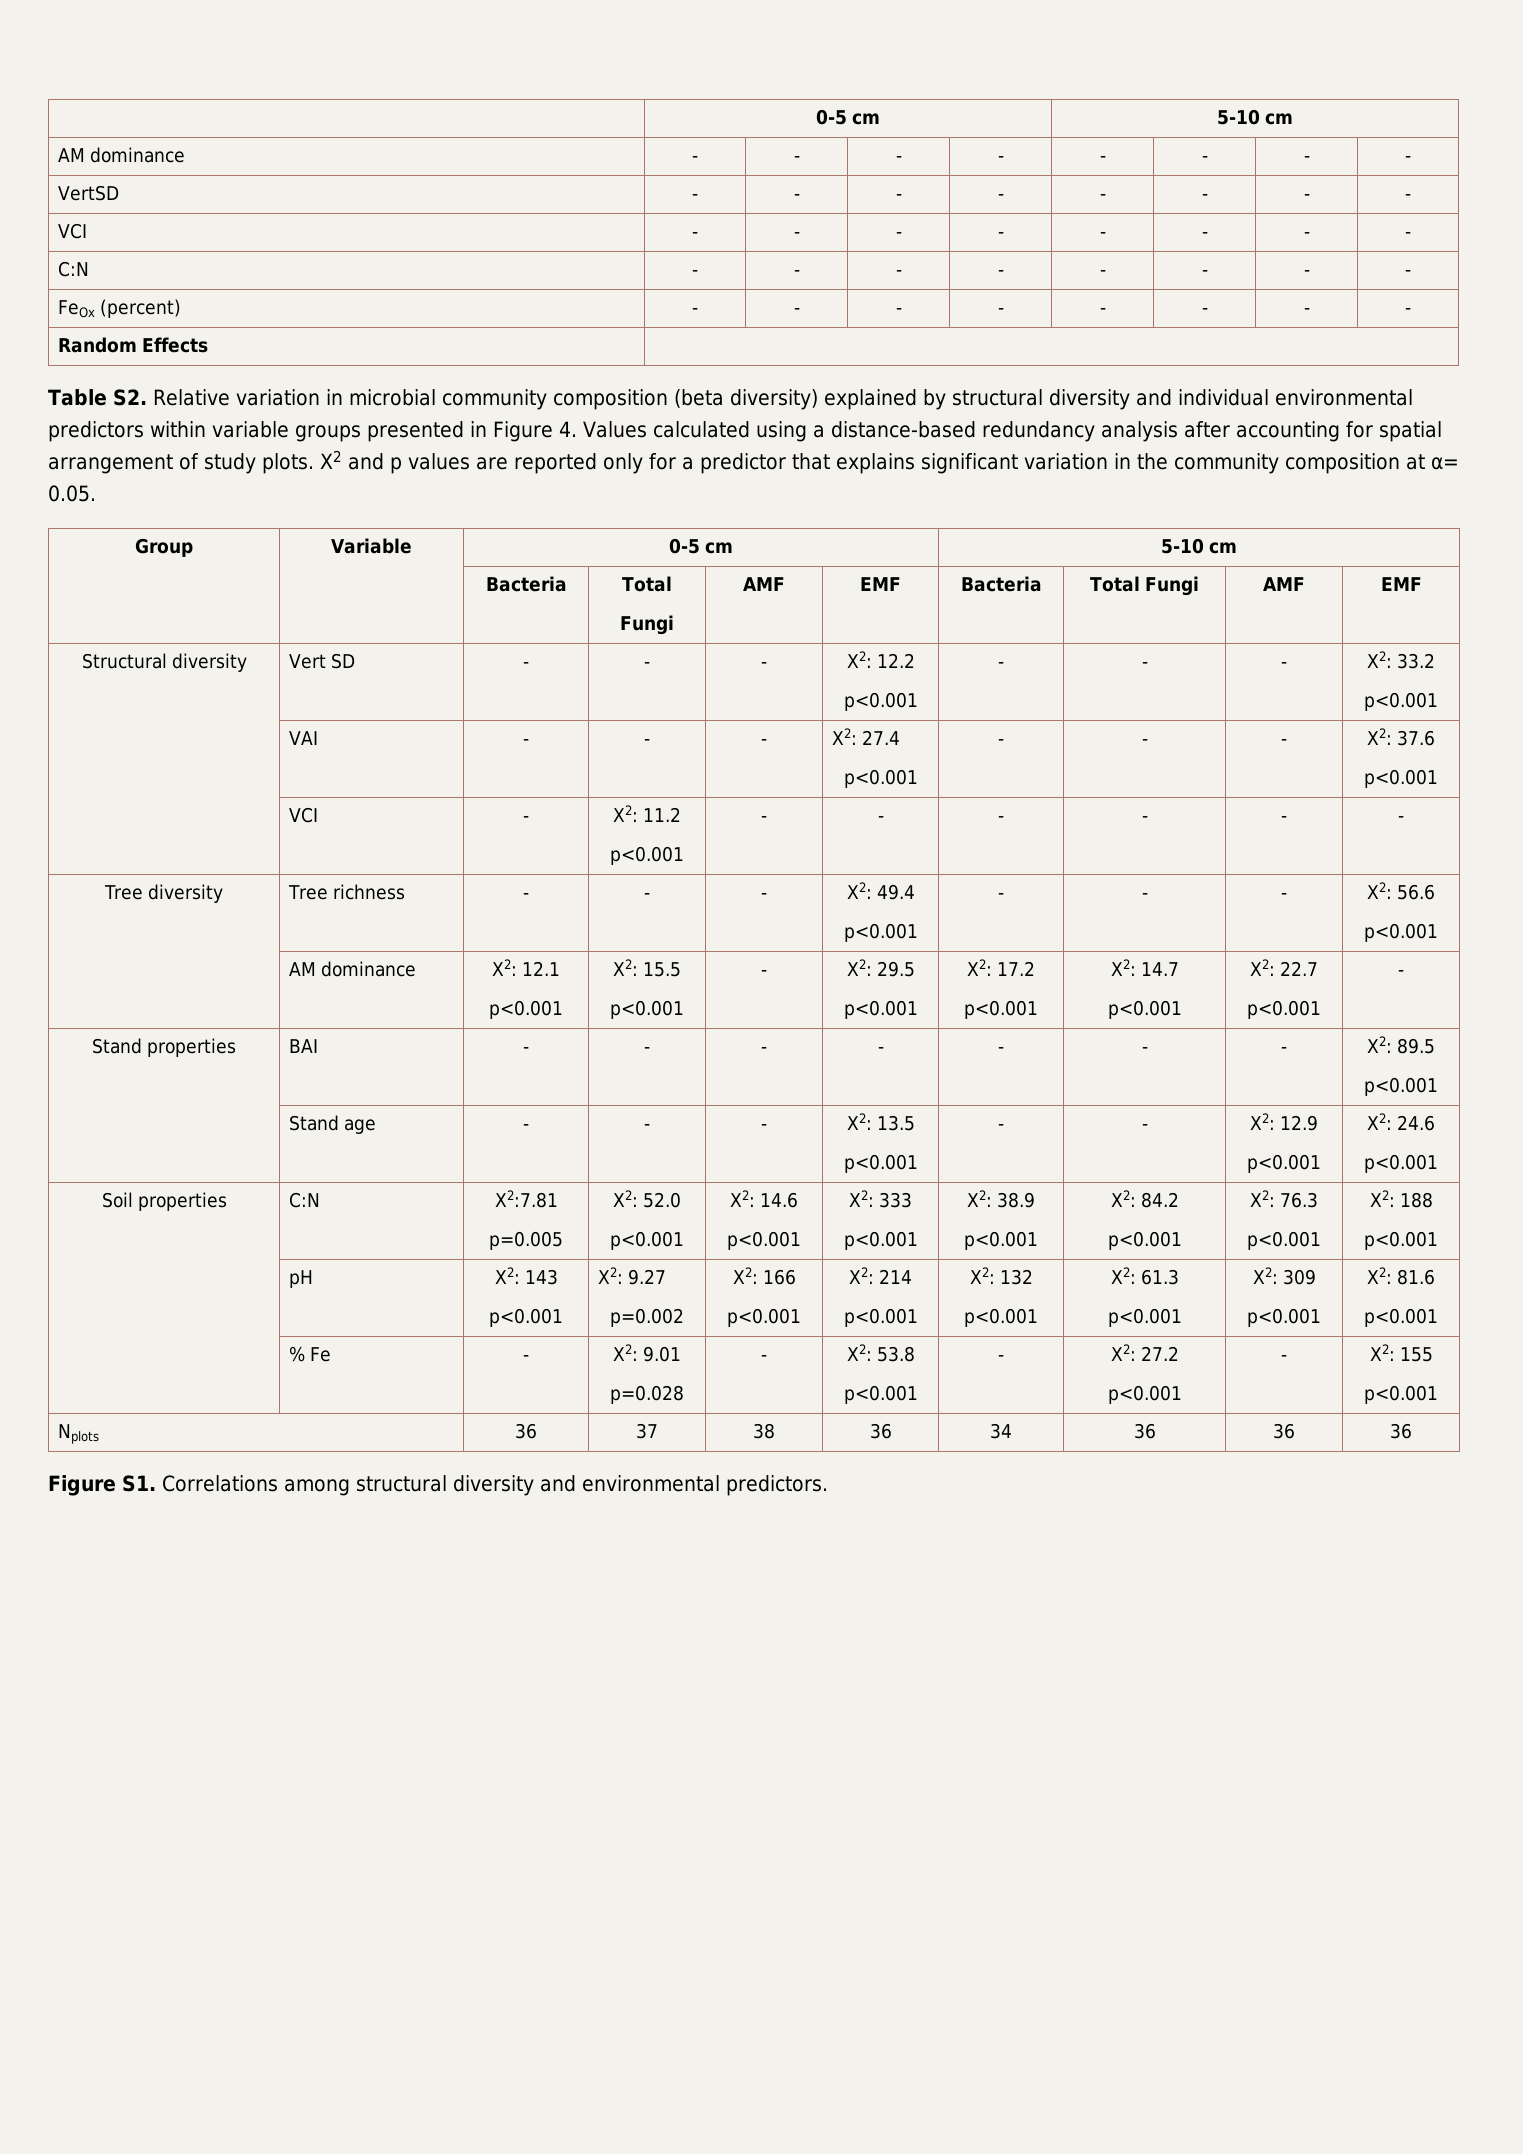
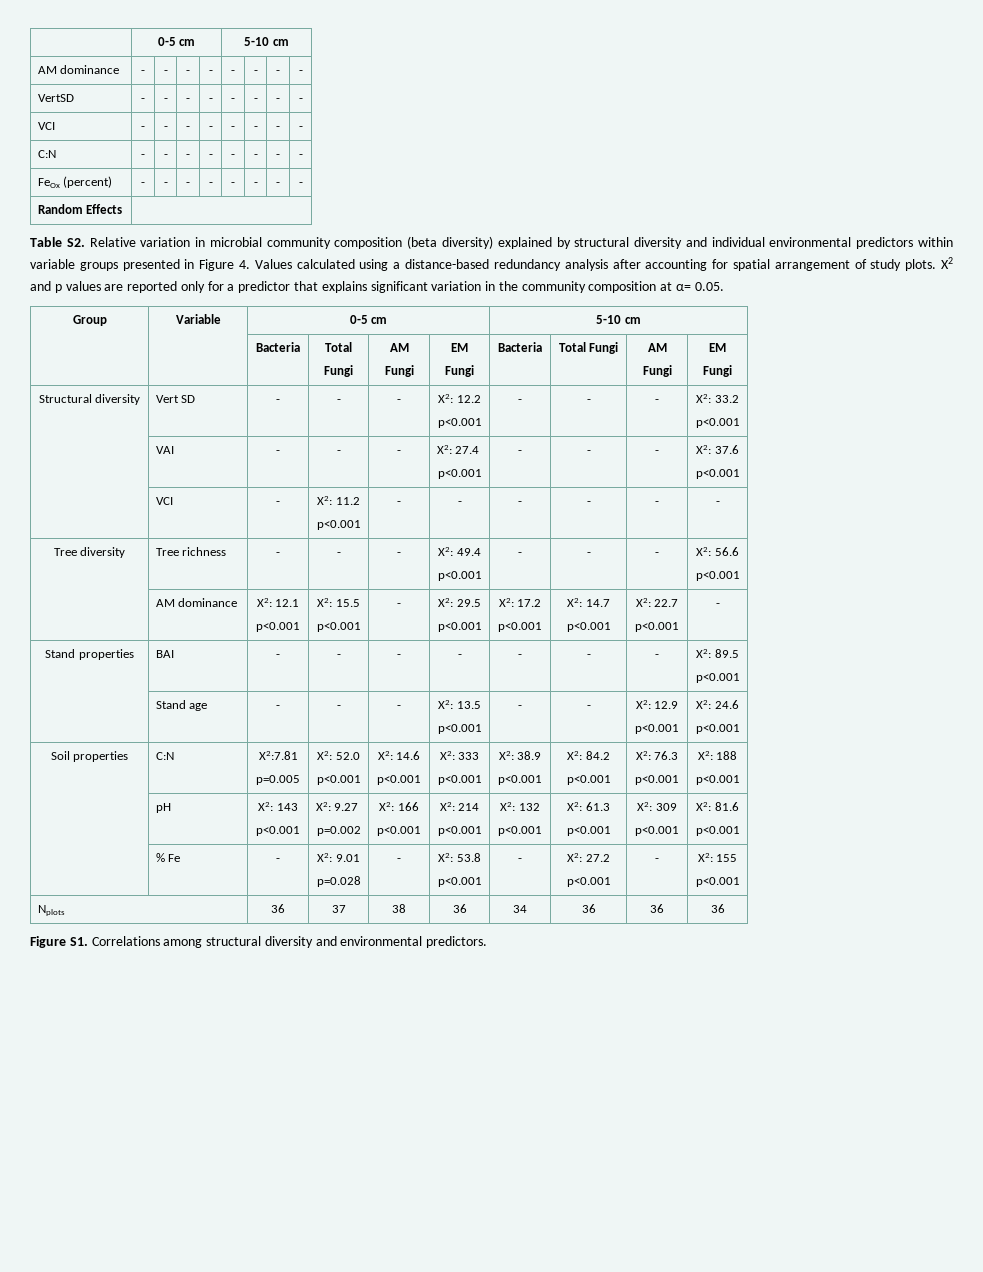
  | | Bacteria | Total
- Fungi | AMF | EMF | Bacteria | Total Fungi | AMF | EMF
+ Fungi | AM
+ Fungi | EM
+ Fungi | Bacteria | Total Fungi | AM
+ Fungi | EM
+ Fungi

